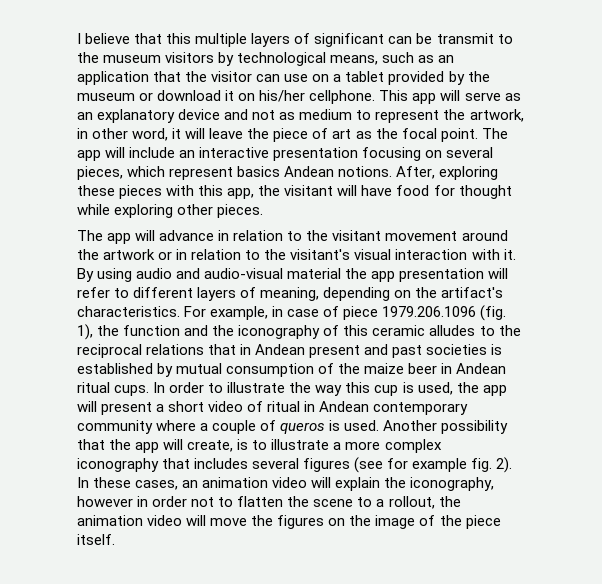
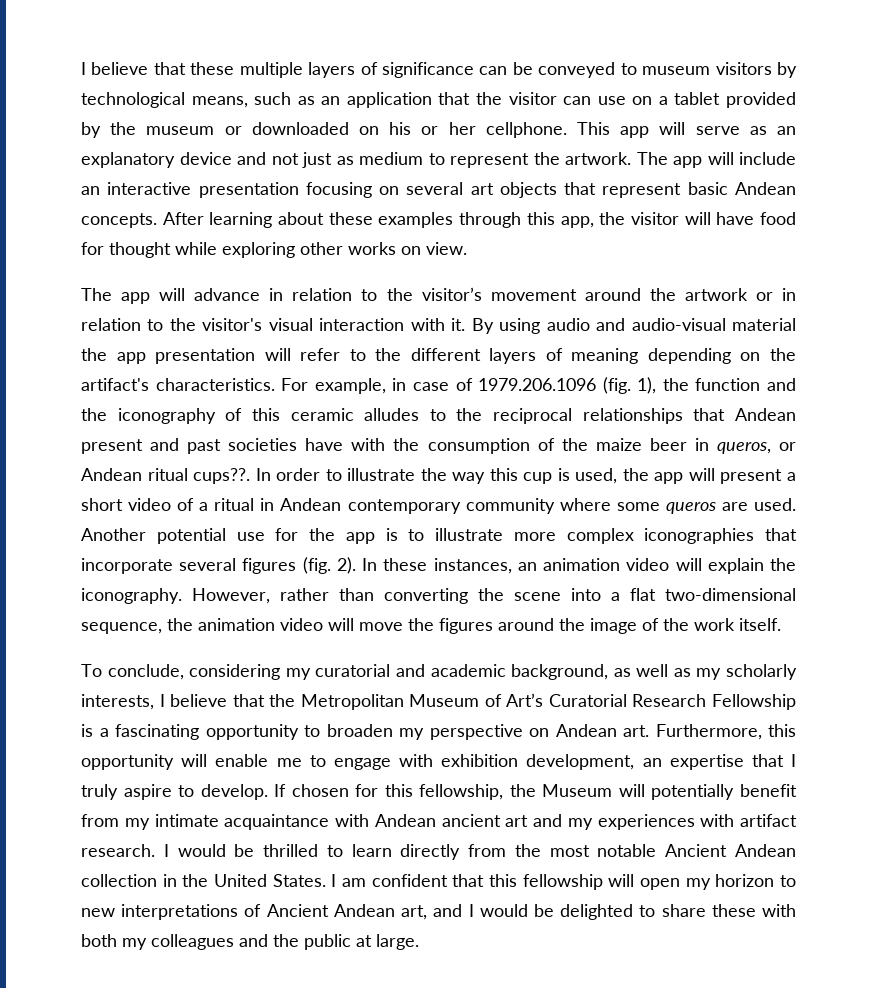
- I believe that this multiple layers of significant can be transmit to the museum visitors by technological means, such as an application that the visitor can use on a tablet provided by the museum or download it on his/her cellphone.
+ I believe that these multiple layers of significance can be conveyed to museum visitors by technological means, such as an application that the visitor can use on a tablet provided by the museum or downloaded on his or her cellphone.
- This app will serve as an explanatory device and not as medium to represent the artwork, in other word, it will leave the piece of art as the focal point.
+ This app will serve as an explanatory device and not just as medium to represent the artwork.
- The app will include an interactive presentation focusing on several pieces, which represent basics Andean notions. After, exploring these pieces with this app, the visitant will have food for thought while exploring other pieces.
+ The app will include an interactive presentation focusing on several art objects that represent basic Andean concepts. After learning about these examples through this app, the visitor will have food for thought while exploring other works on view.
- The app will advance in relation to the visitant movement around the artwork or in relation to the visitant's visual interaction with it.
+ The app will advance in relation to the visitor’s movement around the artwork or in relation to the visitor's visual interaction with it.
- By using audio and audio-visual material the app presentation will refer to different layers of meaning, depending on the artifact's characteristics.
+ By using audio and audio-visual material the app presentation will refer to the different layers of meaning depending on the artifact's characteristics.
- For example, in case of piece 1979.206.1096 (fig. 1), the function and the iconography of this ceramic alludes to the reciprocal relations that in Andean present and past societies is established by mutual consumption of the maize beer in Andean ritual cups.
+ For example, in case of 1979.206.1096 (fig. 1), the function and the iconography of this ceramic alludes to the reciprocal relationships that Andean present and past societies have with the consumption of the maize beer in queros, or Andean ritual cups??.
- In order to illustrate the way this cup is used, the app will present a short video of ritual in Andean contemporary community where a couple of queros is used. Another possibility that the app will create, is to illustrate a more complex iconography that includes several figures (see for example fig. 2).
+ In order to illustrate the way this cup is used, the app will present a short video of a ritual in Andean contemporary community where some queros are used. Another potential use for the app is to illustrate more complex iconographies that incorporate several figures (fig. 2).
- In these cases, an animation video will explain the iconography, however in order not to flatten the scene to a rollout, the animation video will move the figures on the image of the piece itself.
+ In these instances, an animation video will explain the iconography. However, rather than converting the scene into a flat two-dimensional sequence, the animation video will move the figures around the image of the work itself.
+ To conclude, considering my curatorial and academic background, as well as my scholarly interests, I believe that the Metropolitan Museum of Art’s Curatorial Research Fellowship is a fascinating opportunity to broaden my perspective on Andean art. Furthermore, this opportunity will enable me to engage with exhibition development, an expertise that I truly aspire to develop. If chosen for this fellowship, the Museum will potentially benefit from my intimate acquaintance with Andean ancient art and my experiences with artifact research. I would be thrilled to learn directly from the most notable Ancient Andean collection in the United States. I am confident that this fellowship will open my horizon to new interpretations of Ancient Andean art, and I would be delighted to share these with both my colleagues and the public at large.

